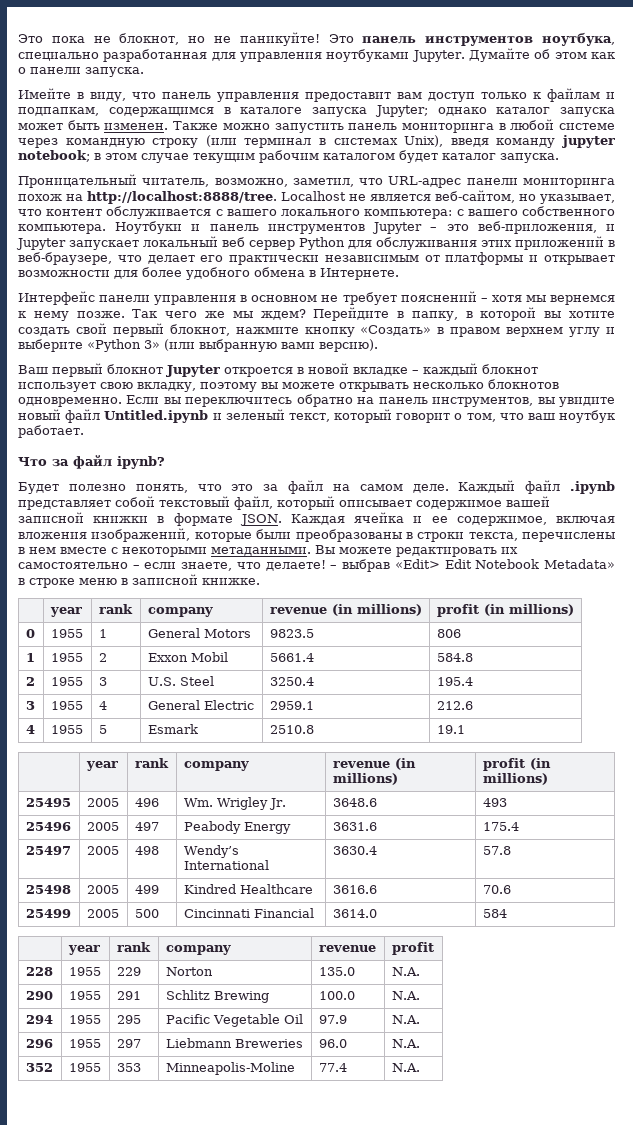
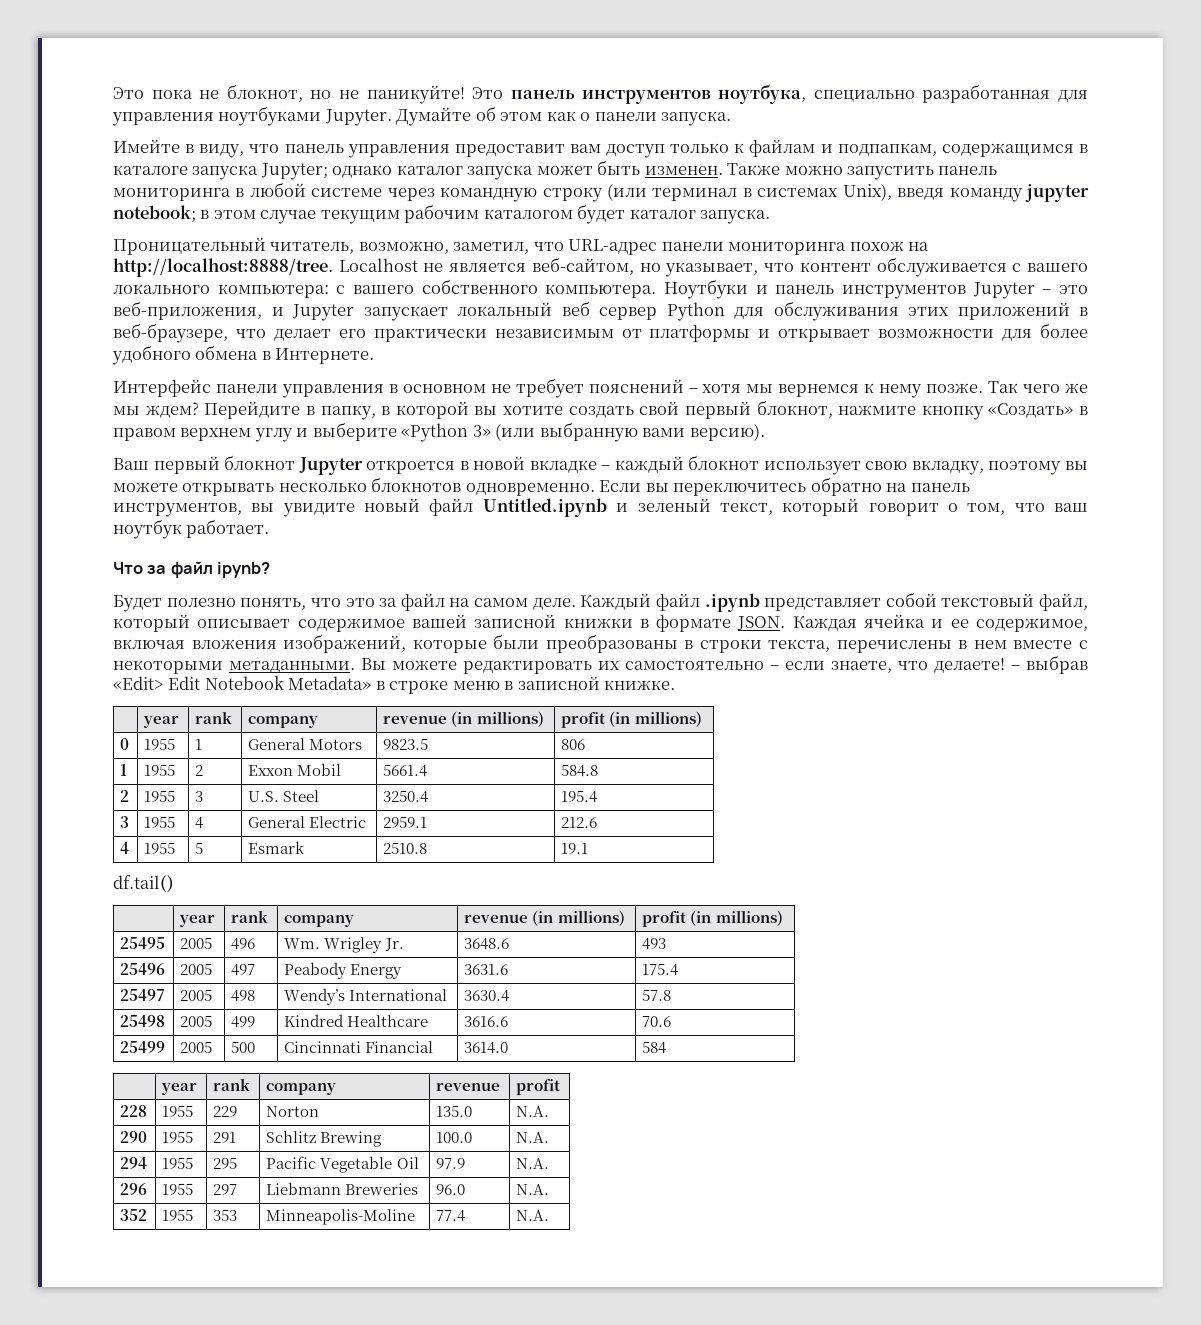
+ df.tail()

